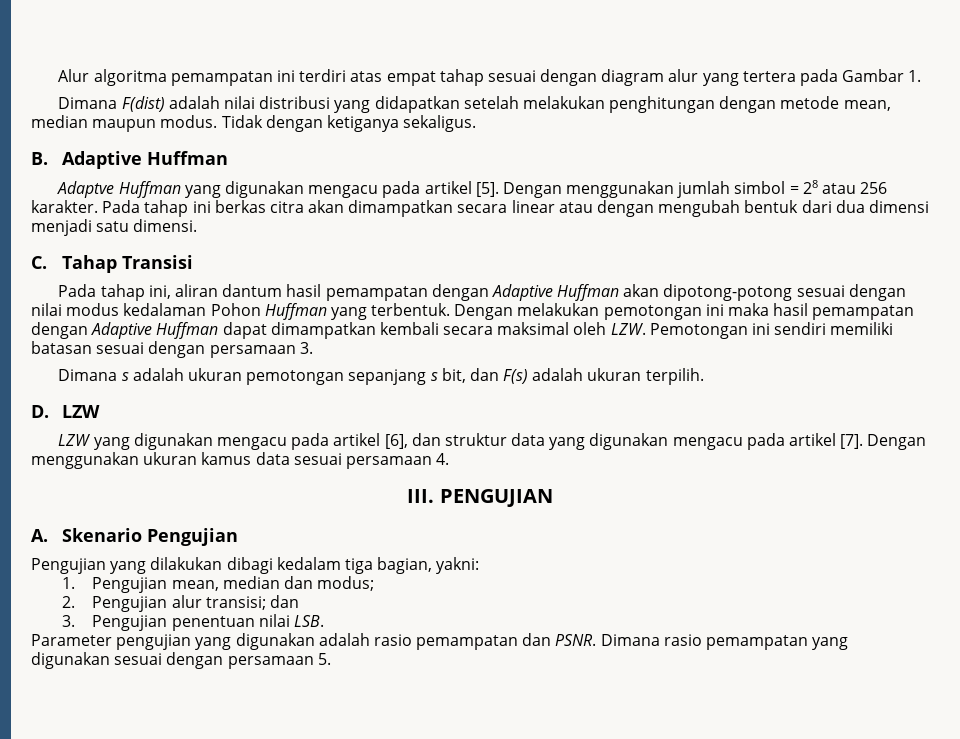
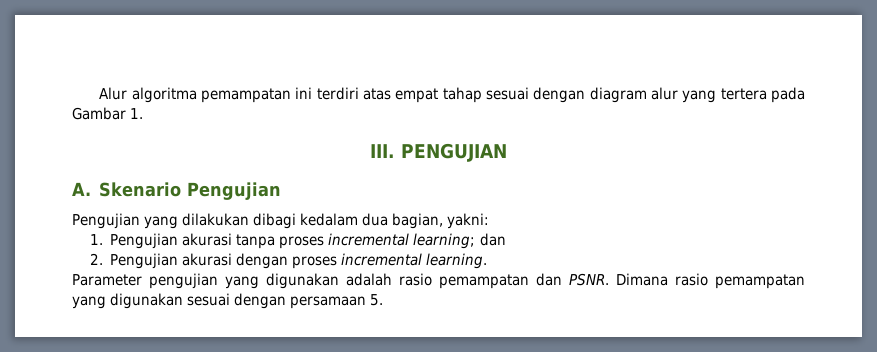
- Dimana F(dist) adalah nilai distribusi yang didapatkan setelah melakukan penghitungan dengan metode mean, median maupun modus. Tidak dengan ketiganya sekaligus.
- B. Adaptive Huffman
- Adaptve Huffman yang digunakan mengacu pada artikel [5]. Dengan menggunakan jumlah simbol = 28 atau 256 karakter. Pada tahap ini berkas citra akan dimampatkan secara linear atau dengan mengubah bentuk dari dua dimensi menjadi satu dimensi.
- C. Tahap Transisi
- Pada tahap ini, aliran dantum hasil pemampatan dengan Adaptive Huffman akan dipotong-potong sesuai dengan nilai modus kedalaman Pohon Huffman yang terbentuk. Dengan melakukan pemotongan ini maka hasil pemampatan dengan Adaptive Huffman dapat dimampatkan kembali secara maksimal oleh LZW. Pemotongan ini sendiri memiliki batasan sesuai dengan persamaan 3.
- Dimana s adalah ukuran pemotongan sepanjang s bit, dan F(s) adalah ukuran terpilih.
- D. LZW
- LZW yang digunakan mengacu pada artikel [6], dan struktur data yang digunakan mengacu pada artikel [7]. Dengan menggunakan ukuran kamus data sesuai persamaan 4.
- Pengujian yang dilakukan dibagi kedalam tiga bagian, yakni:
+ Pengujian yang dilakukan dibagi kedalam dua bagian, yakni:
- 1. Pengujian mean, median dan modus;
- 2. Pengujian alur transisi; dan
- 3. Pengujian penentuan nilai LSB.
+ 1. Pengujian akurasi tanpa proses incremental learning; dan
+ 2. Pengujian akurasi dengan proses incremental learning.

